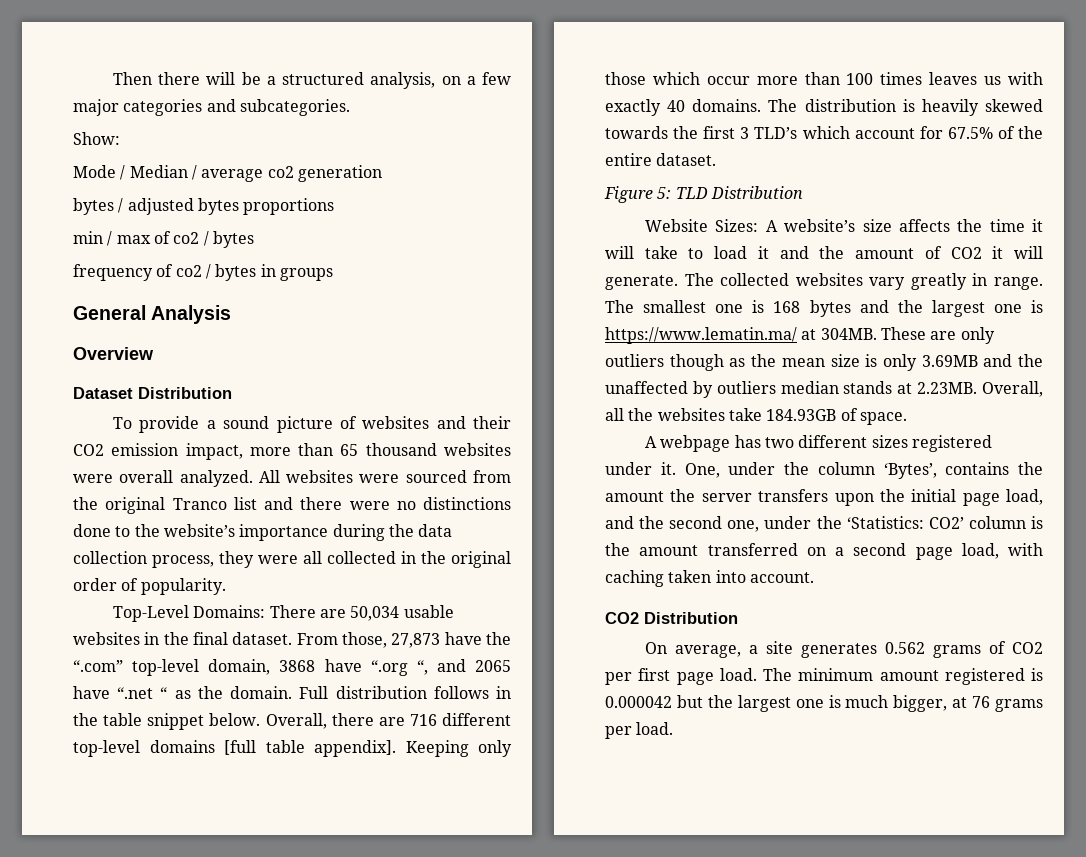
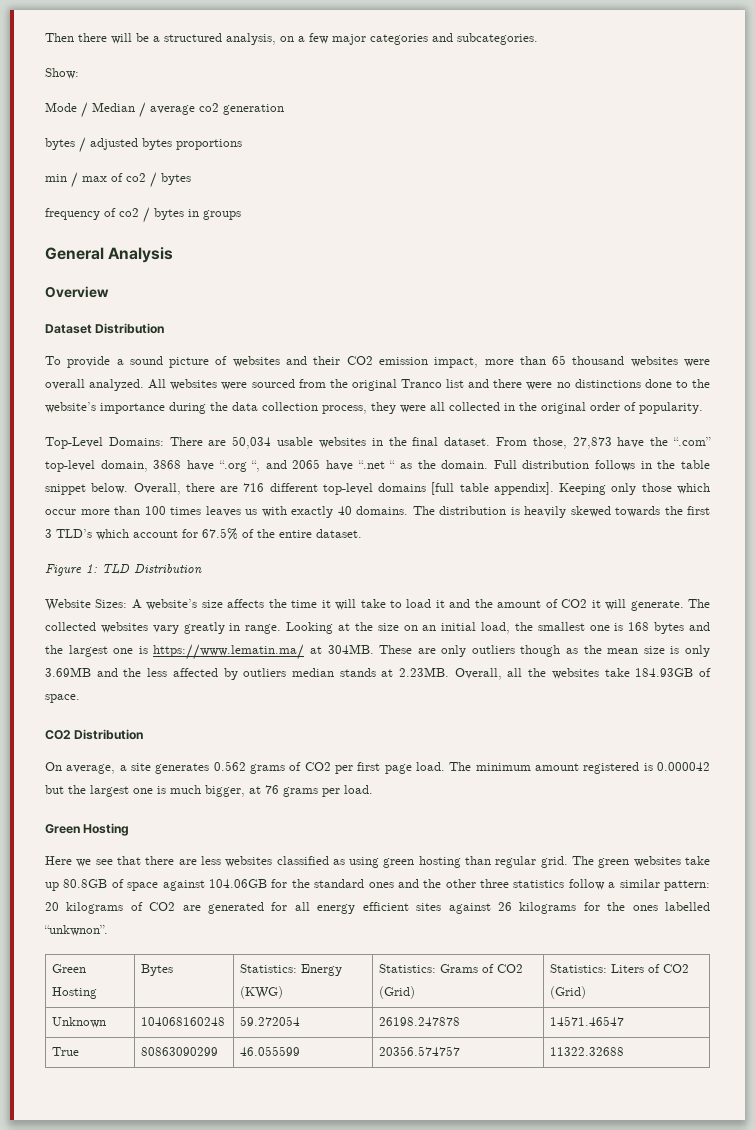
- Figure 5: TLD Distribution
+ Figure 1: TLD Distribution
- The smallest one is 168 bytes and the largest one is https://www.lematin.ma/ at 304MB.
+ Looking at the size on an initial load, the smallest one is 168 bytes and the largest one is https://www.lematin.ma/ at 304MB.
- These are only outliers though as the mean size is only 3.69MB and the unaffected by outliers median stands at 2.23MB. Overall, all the websites take 184.93GB of space.
+ These are only outliers though as the mean size is only 3.69MB and the less affected by outliers median stands at 2.23MB. Overall, all the websites take 184.93GB of space.
- A webpage has two different sizes registered under it. One, under the column ‘Bytes’, contains the amount the server transfers upon the initial page load, and the second one, under the ‘Statistics: CO2’ column is the amount transferred on a second page load, with caching taken into account.
  The minimum amount registered is 0.000042 but the largest one is much bigger, at 76 grams per load.
+ Green Hosting
+ Here we see that there are less websites classified as using green hosting than regular grid. The green websites take up 80.8GB of space against 104.06GB for the standard ones and the other three statistics follow a similar pattern: 20 kilograms of CO2 are generated for all energy efficient sites against 26 kilograms for the ones labelled “unkwnon”.
+ Green Hosting | Bytes | Statistics: Energy (KWG) | Statistics: Grams of CO2 (Grid) | Statistics: Liters of CO2 (Grid)
+ Unknown | 104068160248 | 59.272054 | 26198.247878 | 14571.46547
+ True | 80863090299 | 46.055599 | 20356.574757 | 11322.32688

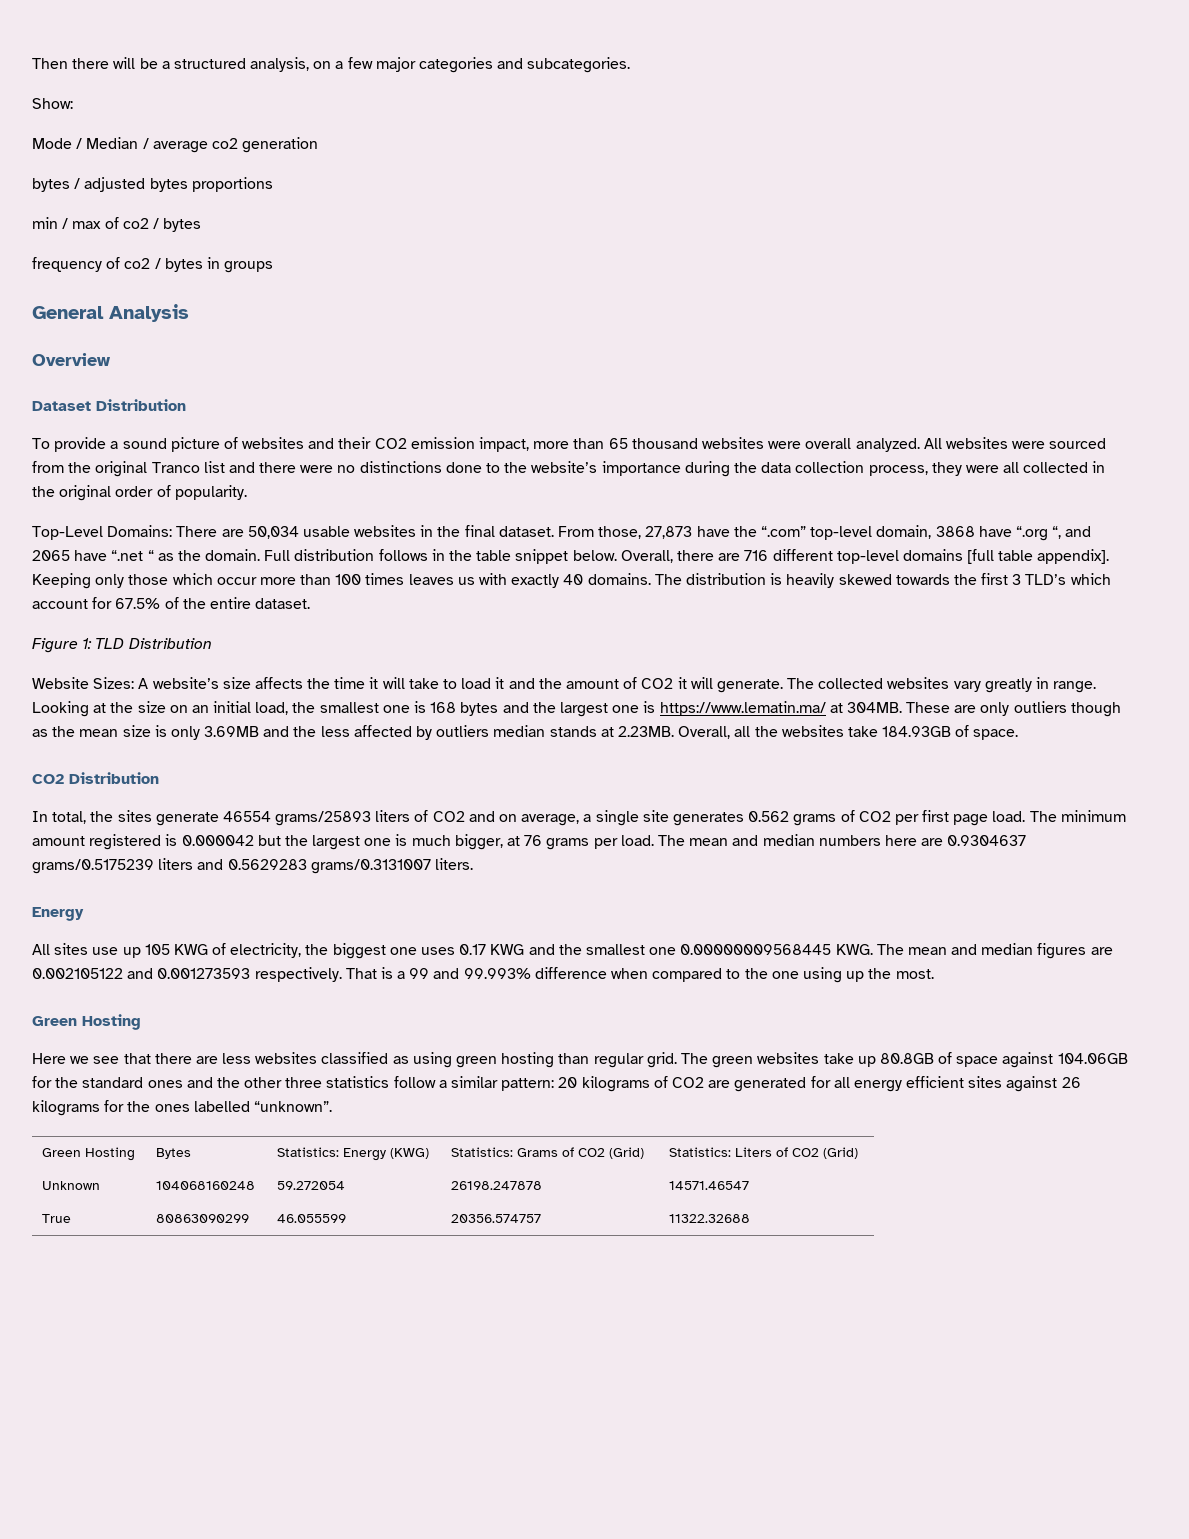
- On average, a site generates 0.562 grams of CO2 per first page load.
+ In total, the sites generate 46554 grams/25893 liters of CO2 and on average, a single site generates 0.562 grams of CO2 per first page load.
+ The mean and median numbers here are 0.9304637 grams/0.5175239 liters and 0.5629283 grams/0.3131007 liters.
+ Energy
+ All sites use up 105 KWG of electricity, the biggest one uses 0.17 KWG and the smallest one 0.00000009568445 KWG. The mean and median figures are 0.002105122 and 0.001273593 respectively. That is a 99 and 99.993% difference when compared to the one using up the most.
- The green websites take up 80.8GB of space against 104.06GB for the standard ones and the other three statistics follow a similar pattern: 20 kilograms of CO2 are generated for all energy efficient sites against 26 kilograms for the ones labelled “unkwnon”.
+ The green websites take up 80.8GB of space against 104.06GB for the standard ones and the other three statistics follow a similar pattern: 20 kilograms of CO2 are generated for all energy efficient sites against 26 kilograms for the ones labelled “unknown”.

